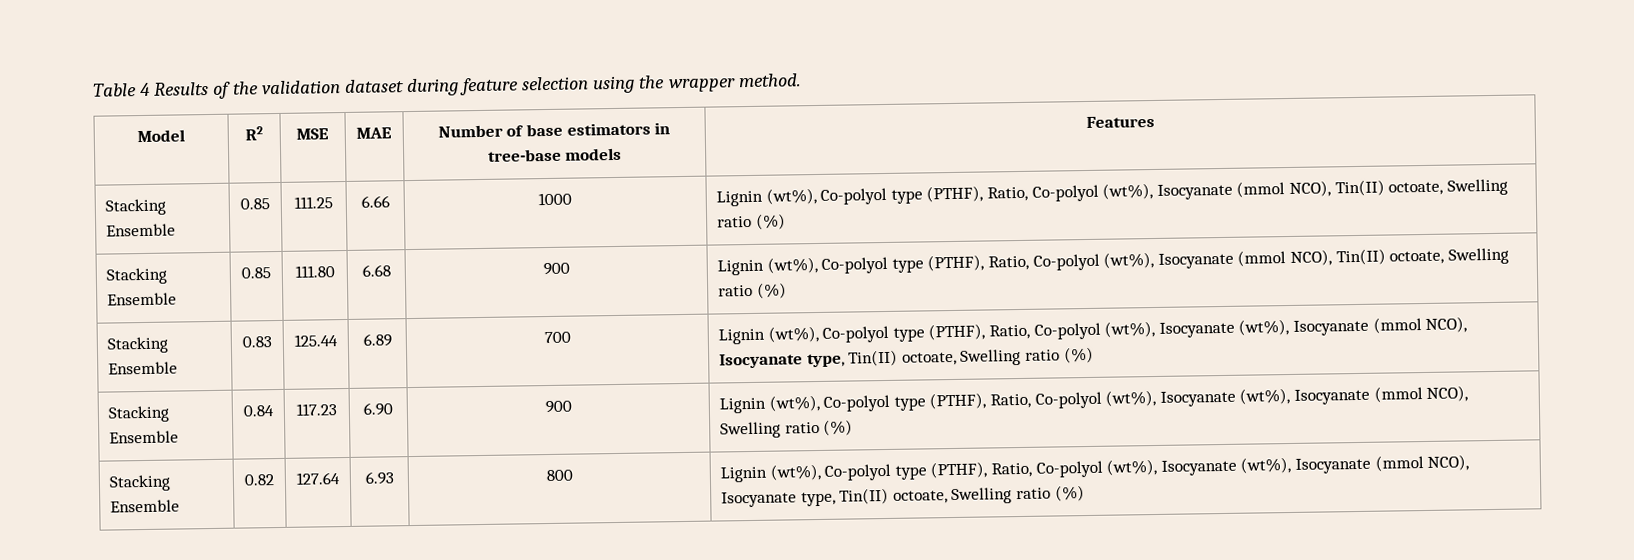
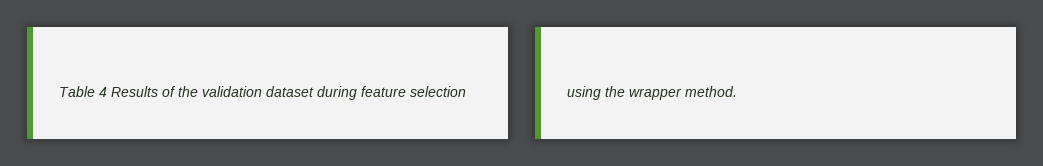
- Model | R2 | MSE | MAE | Number of base estimators in tree-base models | Features
- Stacking Ensemble | 0.85 | 111.25 | 6.66 | 1000 | Lignin (wt%), Co-polyol type (PTHF), Ratio, Co-polyol (wt%), Isocyanate (mmol NCO), Tin(II) octoate, Swelling ratio (%)
- Stacking Ensemble | 0.85 | 111.80 | 6.68 | 900 | Lignin (wt%), Co-polyol type (PTHF), Ratio, Co-polyol (wt%), Isocyanate (mmol NCO), Tin(II) octoate, Swelling ratio (%)
- Stacking Ensemble | 0.83 | 125.44 | 6.89 | 700 | Lignin (wt%), Co-polyol type (PTHF), Ratio, Co-polyol (wt%), Isocyanate (wt%), Isocyanate (mmol NCO), Isocyanate type, Tin(II) octoate, Swelling ratio (%)
- Stacking Ensemble | 0.84 | 117.23 | 6.90 | 900 | Lignin (wt%), Co-polyol type (PTHF), Ratio, Co-polyol (wt%), Isocyanate (wt%), Isocyanate (mmol NCO), Swelling ratio (%)
- Stacking Ensemble | 0.82 | 127.64 | 6.93 | 800 | Lignin (wt%), Co-polyol type (PTHF), Ratio, Co-polyol (wt%), Isocyanate (wt%), Isocyanate (mmol NCO), Isocyanate type, Tin(II) octoate, Swelling ratio (%)

